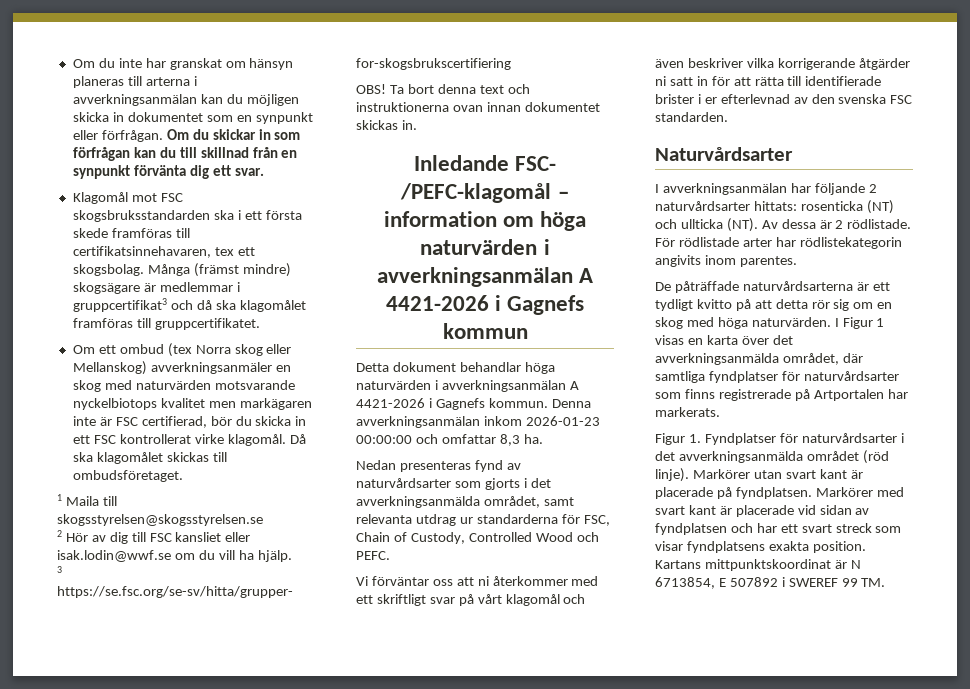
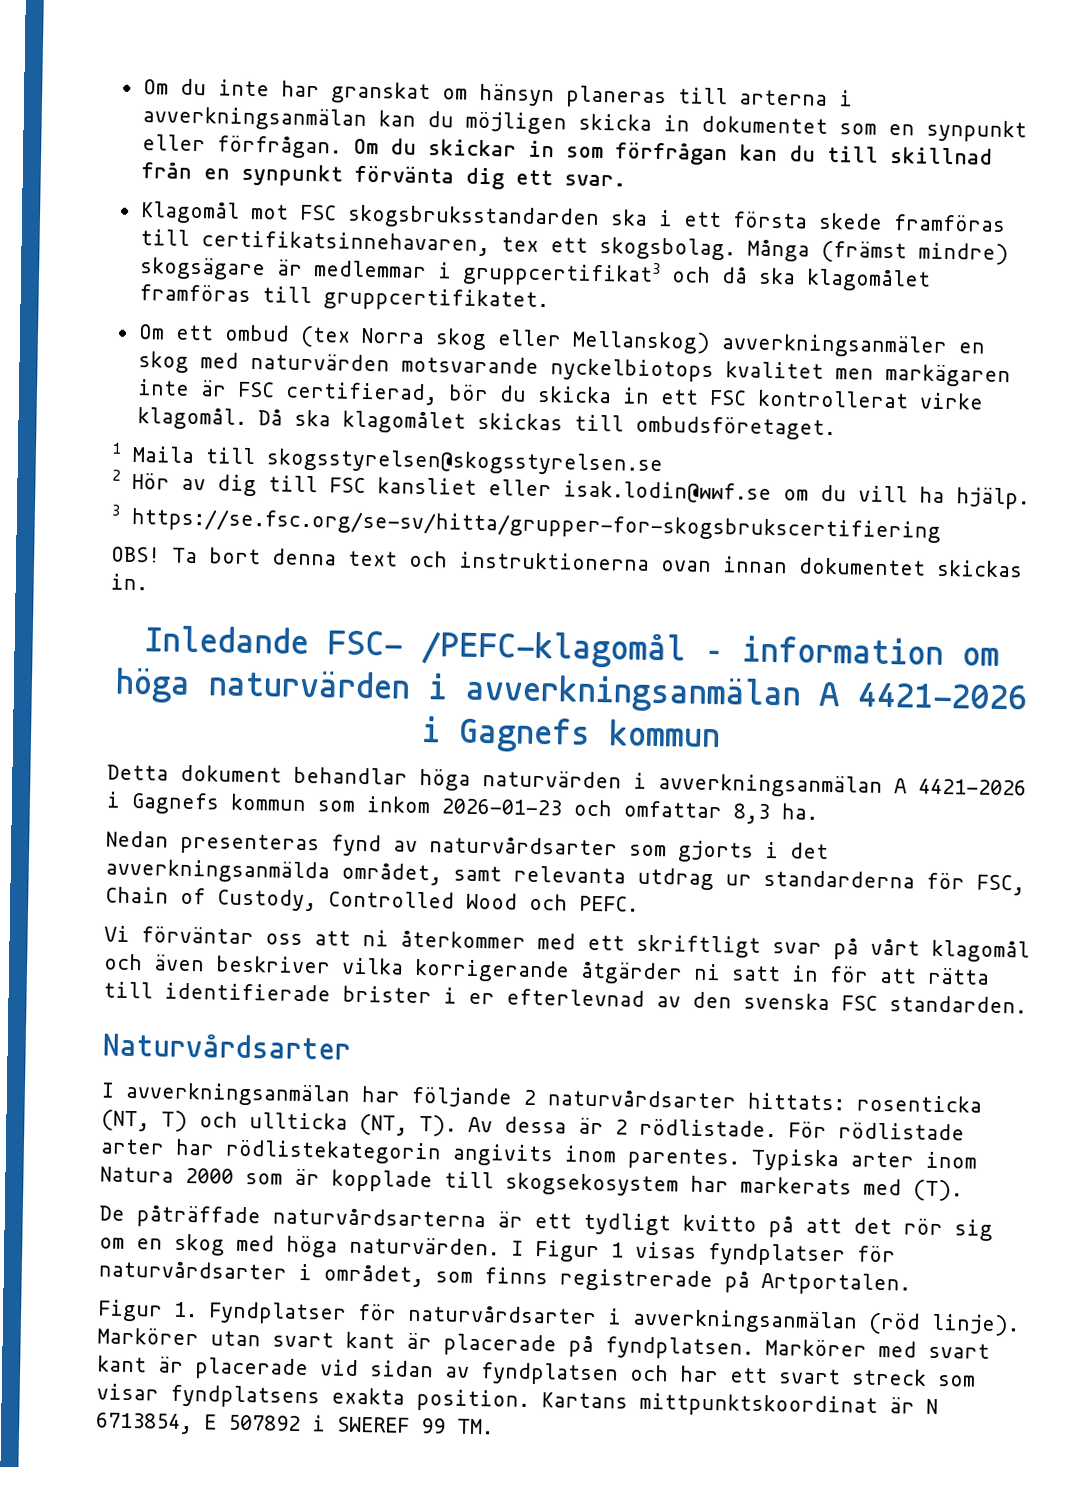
- Detta dokument behandlar höga naturvärden i avverkningsanmälan A 4421-2026 i Gagnefs kommun. Denna avverkningsanmälan inkom 2026-01-23 00:00:00 och omfattar 8,3 ha.
+ Detta dokument behandlar höga naturvärden i avverkningsanmälan A 4421-2026 i Gagnefs kommun som inkom 2026-01-23 och omfattar 8,3 ha.
- I avverkningsanmälan har följande 2 naturvårdsarter hittats: rosenticka (NT) och ullticka (NT). Av dessa är 2 rödlistade.
+ I avverkningsanmälan har följande 2 naturvårdsarter hittats: rosenticka (NT, T) och ullticka (NT, T). Av dessa är 2 rödlistade.
+ Typiska arter inom Natura 2000 som är kopplade till skogsekosystem har markerats med (T).
- De påträffade naturvårdsarterna är ett tydligt kvitto på att detta rör sig om en skog med höga naturvärden.
+ De påträffade naturvårdsarterna är ett tydligt kvitto på att det rör sig om en skog med höga naturvärden.
- I Figur 1 visas en karta över det avverkningsanmälda området, där samtliga fyndplatser för naturvårdsarter som finns registrerade på Artportalen har markerats.
+ I Figur 1 visas fyndplatser för naturvårdsarter i området, som finns registrerade på Artportalen.
- Figur 1. Fyndplatser för naturvårdsarter i det avverkningsanmälda området (röd linje).
+ Figur 1. Fyndplatser för naturvårdsarter i avverkningsanmälan (röd linje).

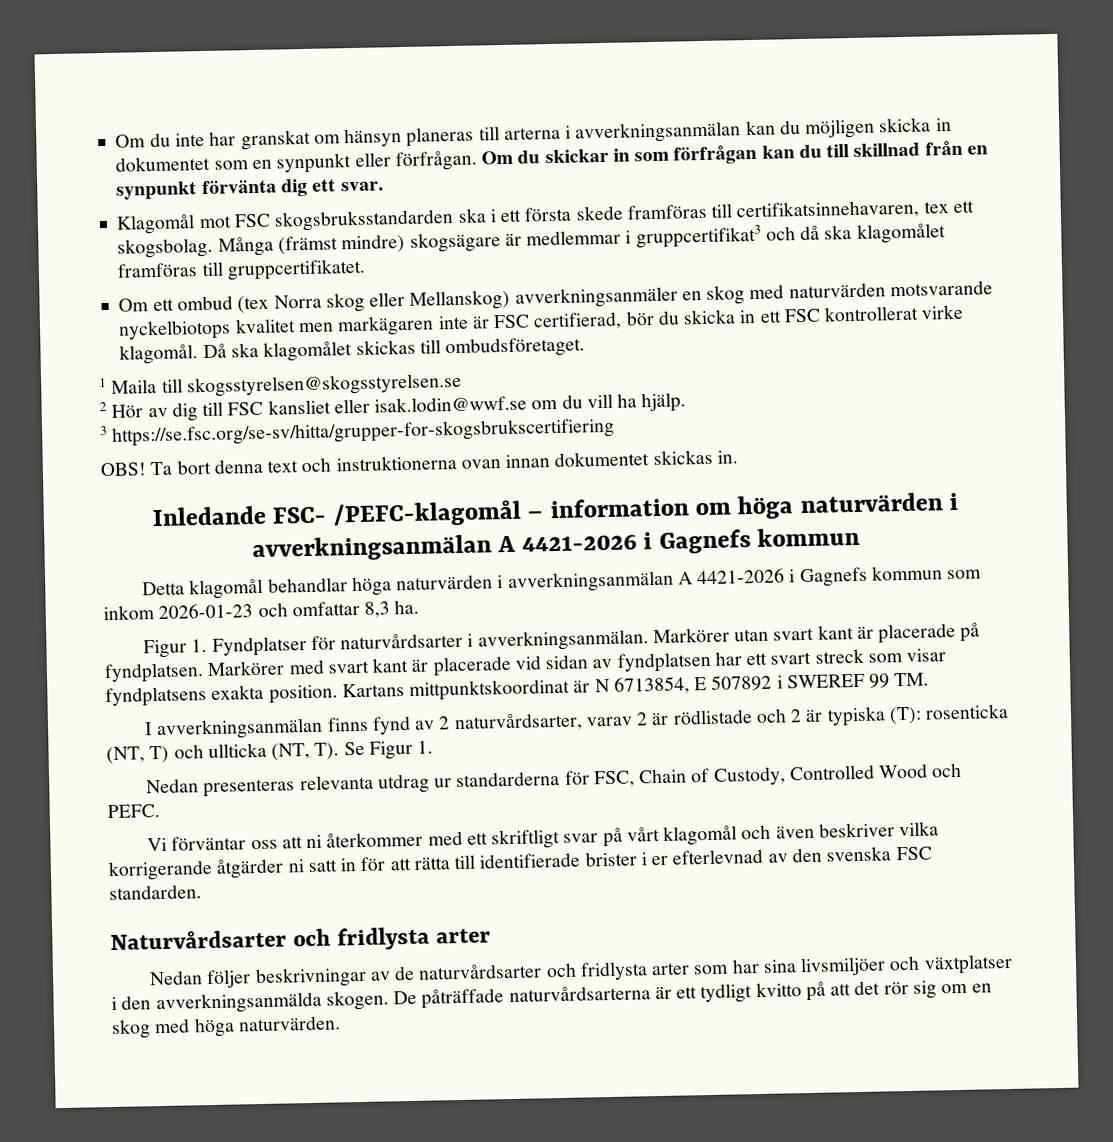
- Detta dokument behandlar höga naturvärden i avverkningsanmälan A 4421-2026 i Gagnefs kommun som inkom 2026-01-23 och omfattar 8,3 ha.
+ Detta klagomål behandlar höga naturvärden i avverkningsanmälan A 4421-2026 i Gagnefs kommun som inkom 2026-01-23 och omfattar 8,3 ha.
- Nedan presenteras fynd av naturvårdsarter som gjorts i det avverkningsanmälda området, samt relevanta utdrag ur standarderna för FSC, Chain of Custody, Controlled Wood och PEFC.
+ Figur 1. Fyndplatser för naturvårdsarter i avverkningsanmälan. Markörer utan svart kant är placerade på fyndplatsen. Markörer med svart kant är placerade vid sidan av fyndplatsen har ett svart streck som visar fyndplatsens exakta position. Kartans mittpunktskoordinat är N 6713854, E 507892 i SWEREF 99 TM.
+ I avverkningsanmälan finns fynd av 2 naturvårdsarter, varav 2 är rödlistade och 2 är typiska (T): rosenticka (NT, T) och ullticka (NT, T). Se Figur 1.
+ Nedan presenteras relevanta utdrag ur standarderna för FSC, Chain of Custody, Controlled Wood och PEFC.
- Naturvårdsarter
- I avverkningsanmälan har följande 2 naturvårdsarter hittats: rosenticka (NT, T) och ullticka (NT, T). Av dessa är 2 rödlistade. För rödlistade arter har rödlistekategorin angivits inom parentes. Typiska arter inom Natura 2000 som är kopplade till skogsekosystem har markerats med (T).
- De påträffade naturvårdsarterna är ett tydligt kvitto på att det rör sig om en skog med höga naturvärden. I Figur 1 visas fyndplatser för naturvårdsarter i området, som finns registrerade på Artportalen.
- Figur 1. Fyndplatser för naturvårdsarter i avverkningsanmälan (röd linje). Markörer utan svart kant är placerade på fyndplatsen. Markörer med svart kant är placerade vid sidan av fyndplatsen och har ett svart streck som visar fyndplatsens exakta position. Kartans mittpunktskoordinat är N 6713854, E 507892 i SWEREF 99 TM.
+ Naturvårdsarter och fridlysta arter
+ Nedan följer beskrivningar av de naturvårdsarter och fridlysta arter som har sina livsmiljöer och växtplatser i den avverkningsanmälda skogen. De påträffade naturvårdsarterna är ett tydligt kvitto på att det rör sig om en skog med höga naturvärden.

